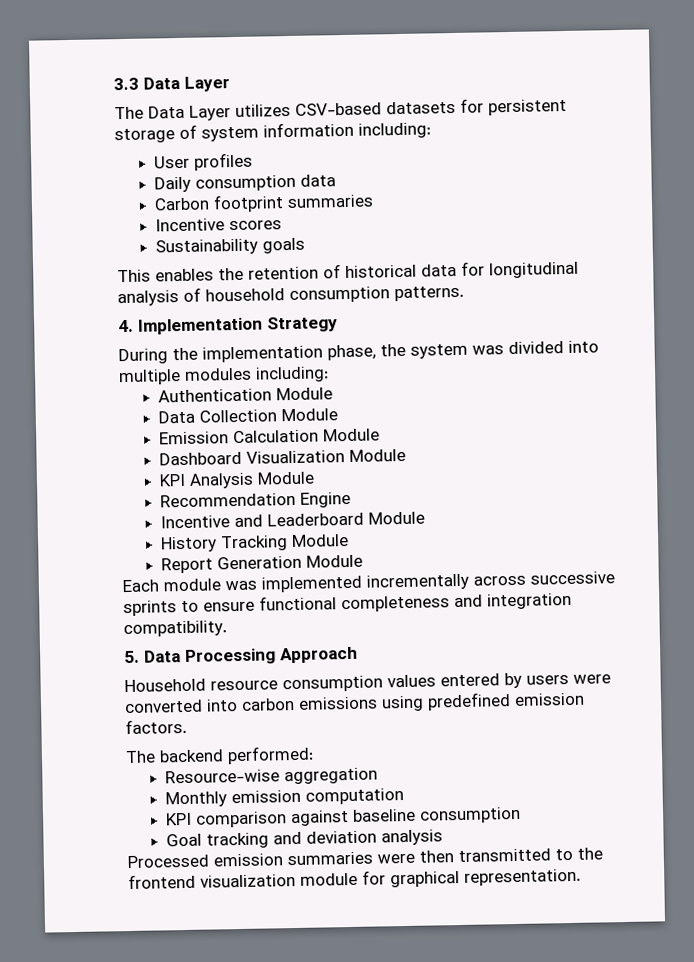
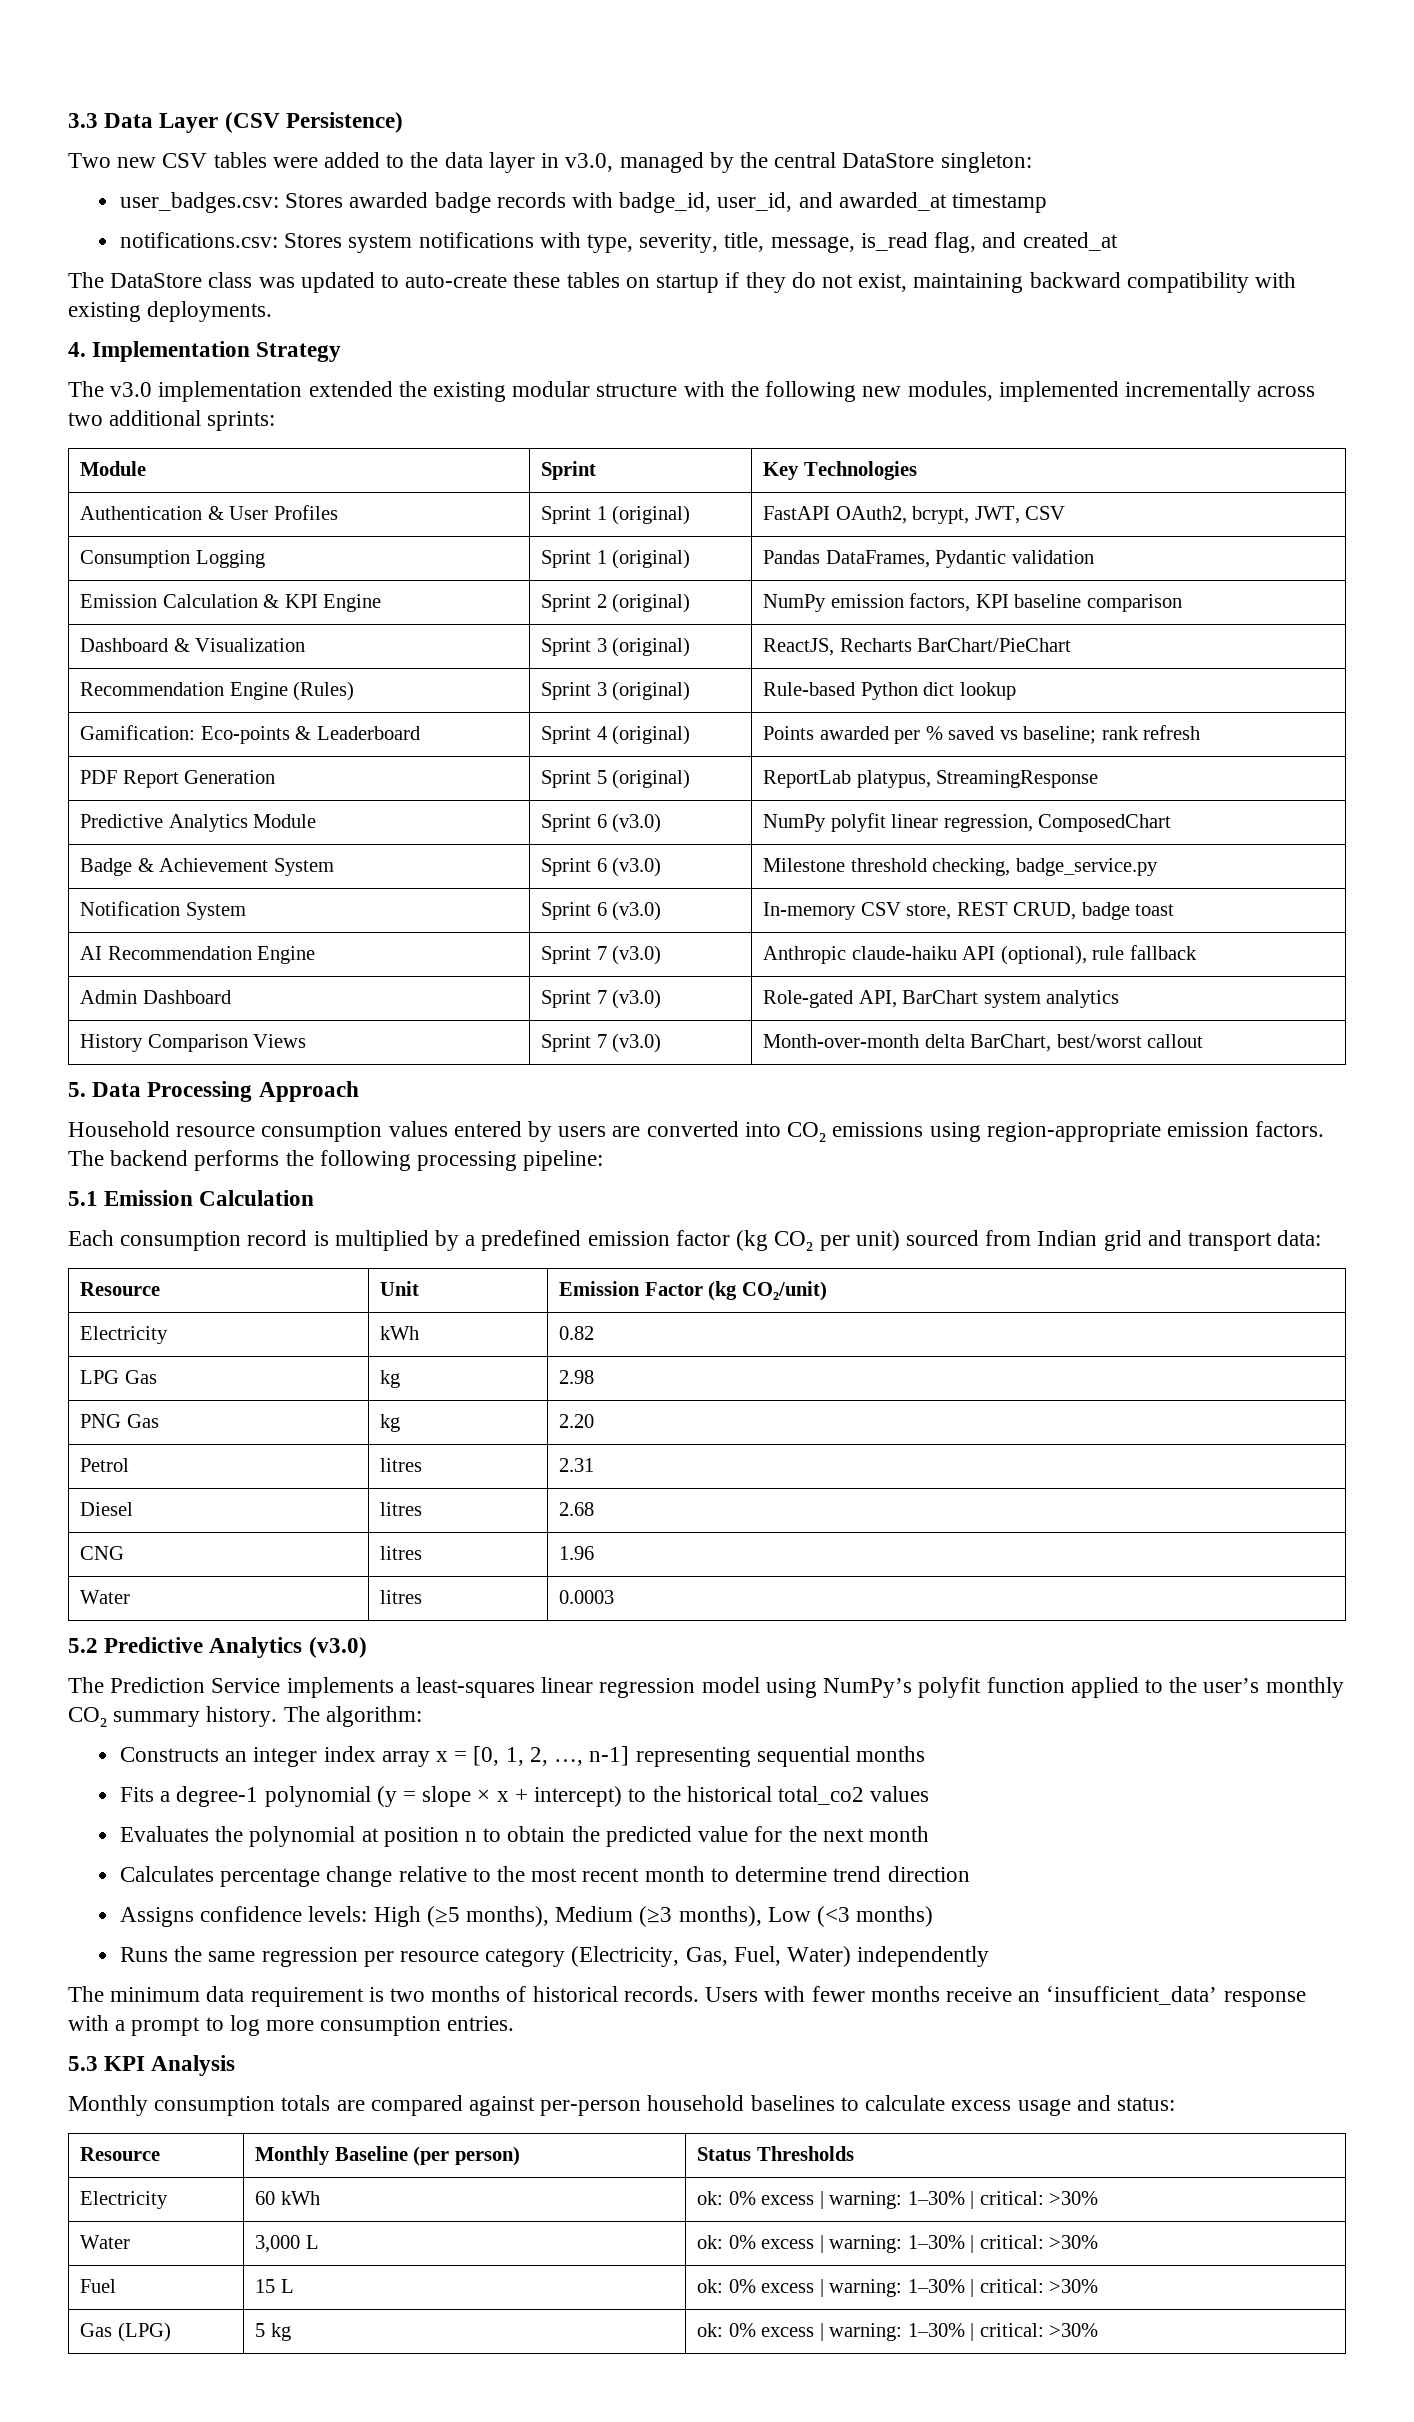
- 3.3 Data Layer
- The Data Layer utilizes CSV-based datasets for persistent storage of system information including:
- User profiles
- Daily consumption data
- Carbon footprint summaries
- Incentive scores
- Sustainability goals
- This enables the retention of historical data for longitudinal analysis of household consumption patterns.
+ 3.3 Data Layer (CSV Persistence)
+ Two new CSV tables were added to the data layer in v3.0, managed by the central DataStore singleton:
+ user_badges.csv: Stores awarded badge records with badge_id, user_id, and awarded_at timestamp
+ notifications.csv: Stores system notifications with type, severity, title, message, is_read flag, and created_at
+ The DataStore class was updated to auto-create these tables on startup if they do not exist, maintaining backward compatibility with existing deployments.
  4. Implementation Strategy
- During the implementation phase, the system was divided into multiple modules including:
- Authentication Module
- Data Collection Module
- Emission Calculation Module
- Dashboard Visualization Module
- KPI Analysis Module
- Recommendation Engine
- Incentive and Leaderboard Module
- History Tracking Module
- Report Generation Module
- Each module was implemented incrementally across successive sprints to ensure functional completeness and integration compatibility.
+ The v3.0 implementation extended the existing modular structure with the following new modules, implemented incrementally across two additional sprints:
+ Module | Sprint | Key Technologies
+ Authentication & User Profiles | Sprint 1 (original) | FastAPI OAuth2, bcrypt, JWT, CSV
+ Consumption Logging | Sprint 1 (original) | Pandas DataFrames, Pydantic validation
+ Emission Calculation & KPI Engine | Sprint 2 (original) | NumPy emission factors, KPI baseline comparison
+ Dashboard & Visualization | Sprint 3 (original) | ReactJS, Recharts BarChart/PieChart
+ Recommendation Engine (Rules) | Sprint 3 (original) | Rule-based Python dict lookup
+ Gamification: Eco-points & Leaderboard | Sprint 4 (original) | Points awarded per % saved vs baseline; rank refresh
+ PDF Report Generation | Sprint 5 (original) | ReportLab platypus, StreamingResponse
+ Predictive Analytics Module | Sprint 6 (v3.0) | NumPy polyfit linear regression, ComposedChart
+ Badge & Achievement System | Sprint 6 (v3.0) | Milestone threshold checking, badge_service.py
+ Notification System | Sprint 6 (v3.0) | In-memory CSV store, REST CRUD, badge toast
+ AI Recommendation Engine | Sprint 7 (v3.0) | Anthropic claude-haiku API (optional), rule fallback
+ Admin Dashboard | Sprint 7 (v3.0) | Role-gated API, BarChart system analytics
+ History Comparison Views | Sprint 7 (v3.0) | Month-over-month delta BarChart, best/worst callout
- Household resource consumption values entered by users were converted into carbon emissions using predefined emission factors.
- The backend performed:
- Resource-wise aggregation
- Monthly emission computation
- KPI comparison against baseline consumption
- Goal tracking and deviation analysis
- Processed emission summaries were then transmitted to the frontend visualization module for graphical representation.
+ Household resource consumption values entered by users are converted into CO₂ emissions using region-appropriate emission factors. The backend performs the following processing pipeline:
+ 5.1 Emission Calculation
+ Each consumption record is multiplied by a predefined emission factor (kg CO₂ per unit) sourced from Indian grid and transport data:
+ Resource | Unit | Emission Factor (kg CO₂/unit)
+ Electricity | kWh | 0.82
+ LPG Gas | kg | 2.98
+ PNG Gas | kg | 2.20
+ Petrol | litres | 2.31
+ Diesel | litres | 2.68
+ CNG | litres | 1.96
+ Water | litres | 0.0003
+ 5.2 Predictive Analytics (v3.0)
+ The Prediction Service implements a least-squares linear regression model using NumPy’s polyfit function applied to the user’s monthly CO₂ summary history. The algorithm:
+ Constructs an integer index array x = [0, 1, 2, …, n-1] representing sequential months
+ Fits a degree-1 polynomial (y = slope × x + intercept) to the historical total_co2 values
+ Evaluates the polynomial at position n to obtain the predicted value for the next month
+ Calculates percentage change relative to the most recent month to determine trend direction
+ Assigns confidence levels: High (≥5 months), Medium (≥3 months), Low (<3 months)
+ Runs the same regression per resource category (Electricity, Gas, Fuel, Water) independently
+ The minimum data requirement is two months of historical records. Users with fewer months receive an ‘insufficient_data’ response with a prompt to log more consumption entries.
+ 5.3 KPI Analysis
+ Monthly consumption totals are compared against per-person household baselines to calculate excess usage and status:
+ Resource | Monthly Baseline (per person) | Status Thresholds
+ Electricity | 60 kWh | ok: 0% excess | warning: 1–30% | critical: >30%
+ Water | 3,000 L | ok: 0% excess | warning: 1–30% | critical: >30%
+ Fuel | 15 L | ok: 0% excess | warning: 1–30% | critical: >30%
+ Gas (LPG) | 5 kg | ok: 0% excess | warning: 1–30% | critical: >30%

